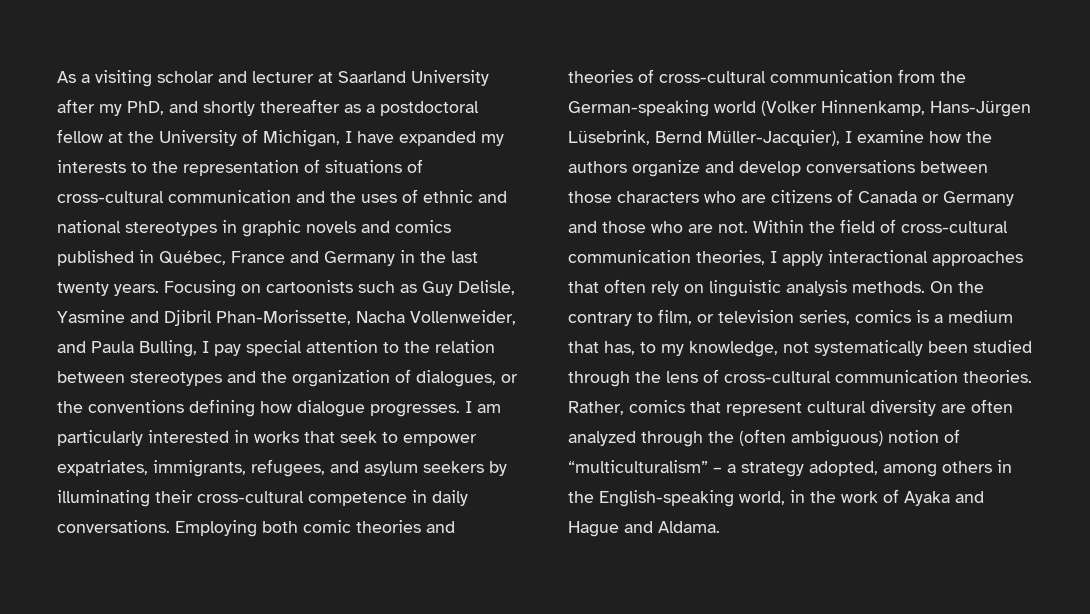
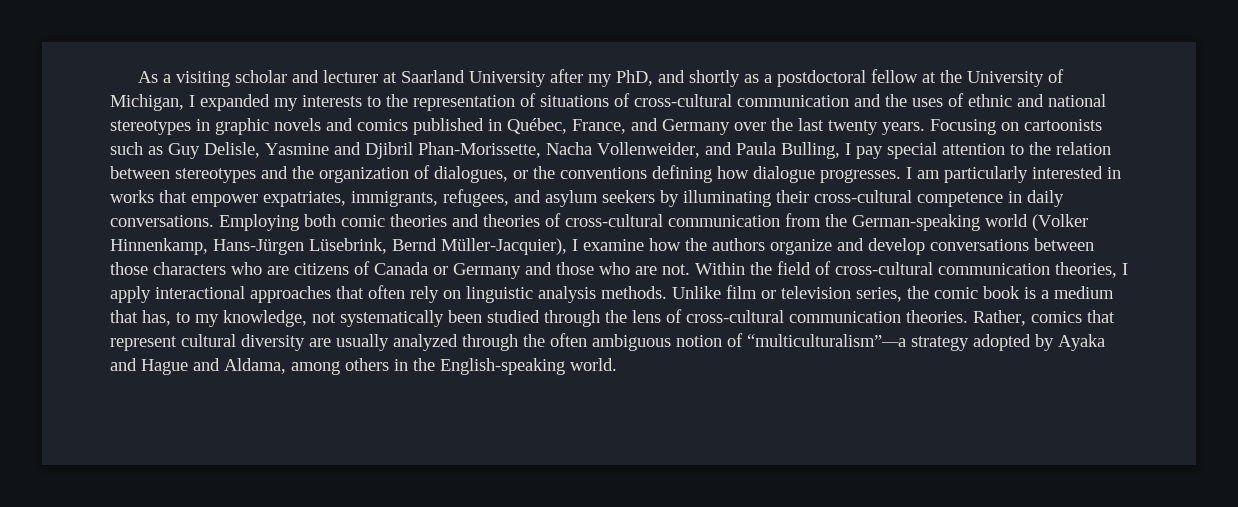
- As a visiting scholar and lecturer at Saarland University after my PhD, and shortly thereafter as a postdoctoral fellow at the University of Michigan, I have expanded my interests to the representation of situations of cross-cultural communication and the uses of ethnic and national stereotypes in graphic novels and comics published in Québec, France and Germany in the last twenty years.
+ As a visiting scholar and lecturer at Saarland University after my PhD, and shortly as a postdoctoral fellow at the University of Michigan, I expanded my interests to the representation of situations of cross-cultural communication and the uses of ethnic and national stereotypes in graphic novels and comics published in Québec, France, and Germany over the last twenty years.
- I am particularly interested in works that seek to empower expatriates, immigrants, refugees, and asylum seekers by illuminating their cross-cultural competence in daily conversations.
+ I am particularly interested in works that empower expatriates, immigrants, refugees, and asylum seekers by illuminating their cross-cultural competence in daily conversations.
- On the contrary to film, or television series, comics is a medium that has, to my knowledge, not systematically been studied through the lens of cross-cultural communication theories.
+ Unlike film or television series, the comic book is a medium that has, to my knowledge, not systematically been studied through the lens of cross-cultural communication theories.
- Rather, comics that represent cultural diversity are often analyzed through the (often ambiguous) notion of “multiculturalism” – a strategy adopted, among others in the English-speaking world, in the work of Ayaka and Hague and Aldama.
+ Rather, comics that represent cultural diversity are usually analyzed through the often ambiguous notion of “multiculturalism”—a strategy adopted by Ayaka and Hague and Aldama, among others in the English-speaking world.

